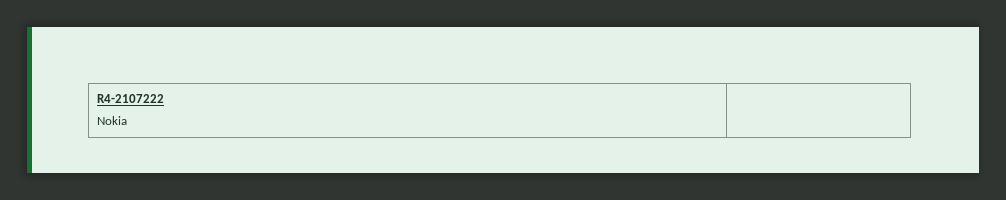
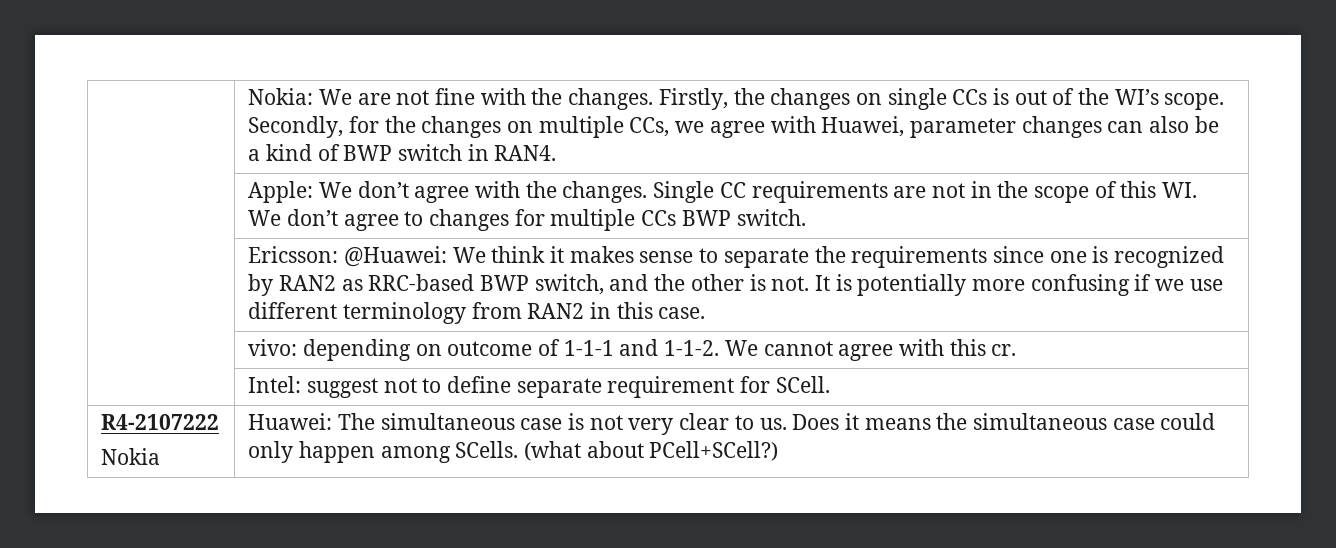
+ Nokia: We are not fine with the changes. Firstly, the changes on single CCs is out of the WI’s scope. Secondly, for the changes on multiple CCs, we agree with Huawei, parameter changes can also be a kind of BWP switch in RAN4.
+ | Apple: We don’t agree with the changes. Single CC requirements are not in the scope of this WI. We don’t agree to changes for multiple CCs BWP switch.
+ | Ericsson: @Huawei: We think it makes sense to separate the requirements since one is recognized by RAN2 as RRC-based BWP switch, and the other is not. It is potentially more confusing if we use different terminology from RAN2 in this case.
+ | vivo: depending on outcome of 1-1-1 and 1-1-2. We cannot agree with this cr.
+ | Intel: suggest not to define separate requirement for SCell.
  R4-2107222
- Nokia
+ Nokia | Huawei: The simultaneous case is not very clear to us. Does it means the simultaneous case could only happen among SCells. (what about PCell+SCell?)

